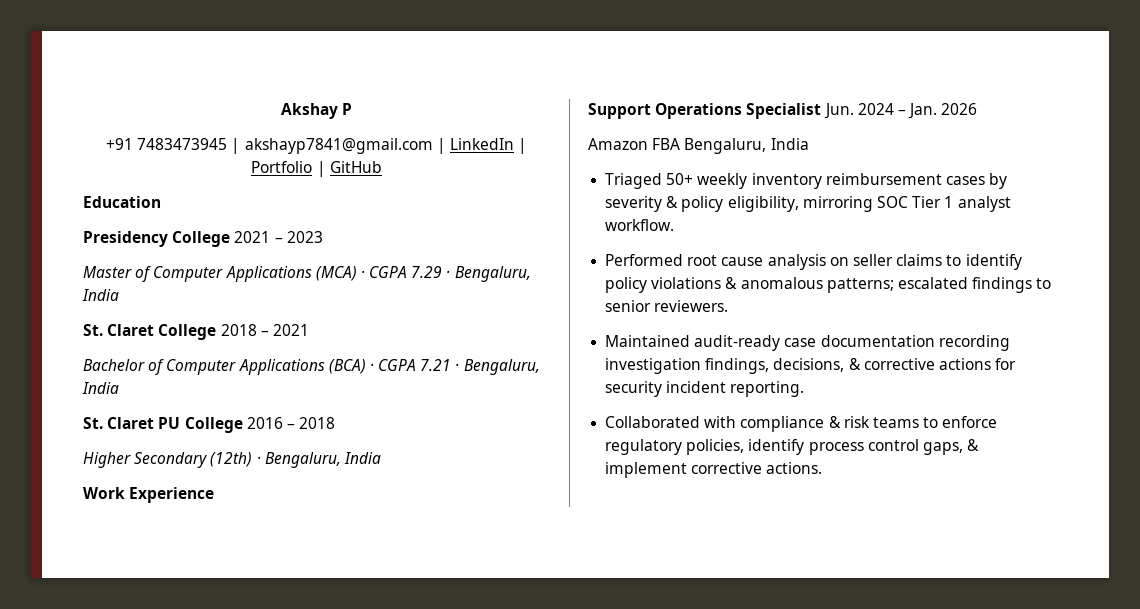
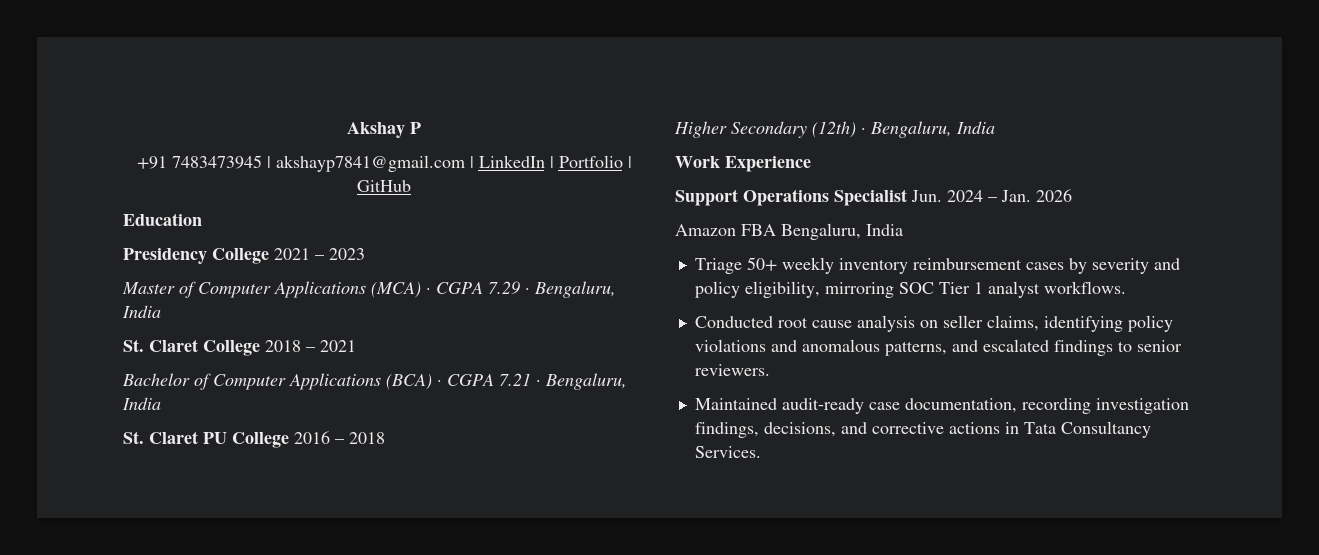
- Triaged 50+ weekly inventory reimbursement cases by severity & policy eligibility, mirroring SOC Tier 1 analyst workflow.
- Performed root cause analysis on seller claims to identify policy violations & anomalous patterns; escalated findings to senior reviewers.
+ Triage 50+ weekly inventory reimbursement cases by severity and policy eligibility, mirroring SOC Tier 1 analyst workflows.
+ Conducted root cause analysis on seller claims, identifying policy violations and anomalous patterns, and escalated findings to senior reviewers.
- Maintained audit-ready case documentation recording investigation findings, decisions, & corrective actions for security incident reporting.
- Collaborated with compliance & risk teams to enforce regulatory policies, identify process control gaps, & implement corrective actions.
+ Maintained audit-ready case documentation, recording investigation findings, decisions, and corrective actions in Tata Consultancy Services.

